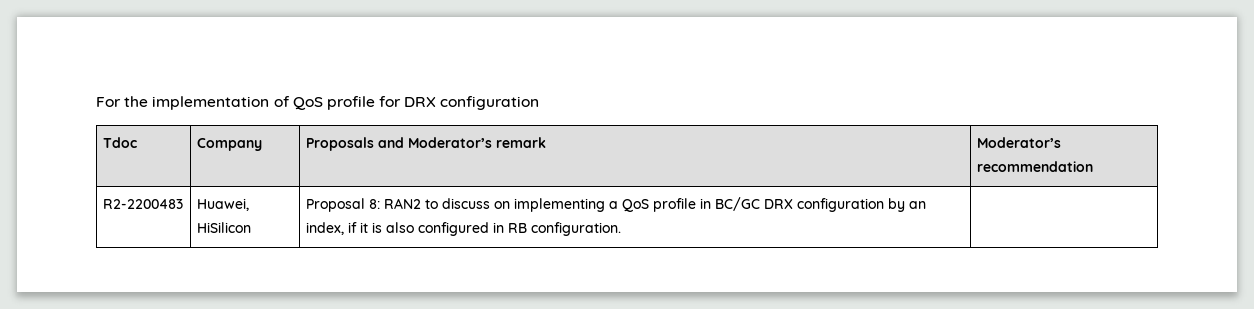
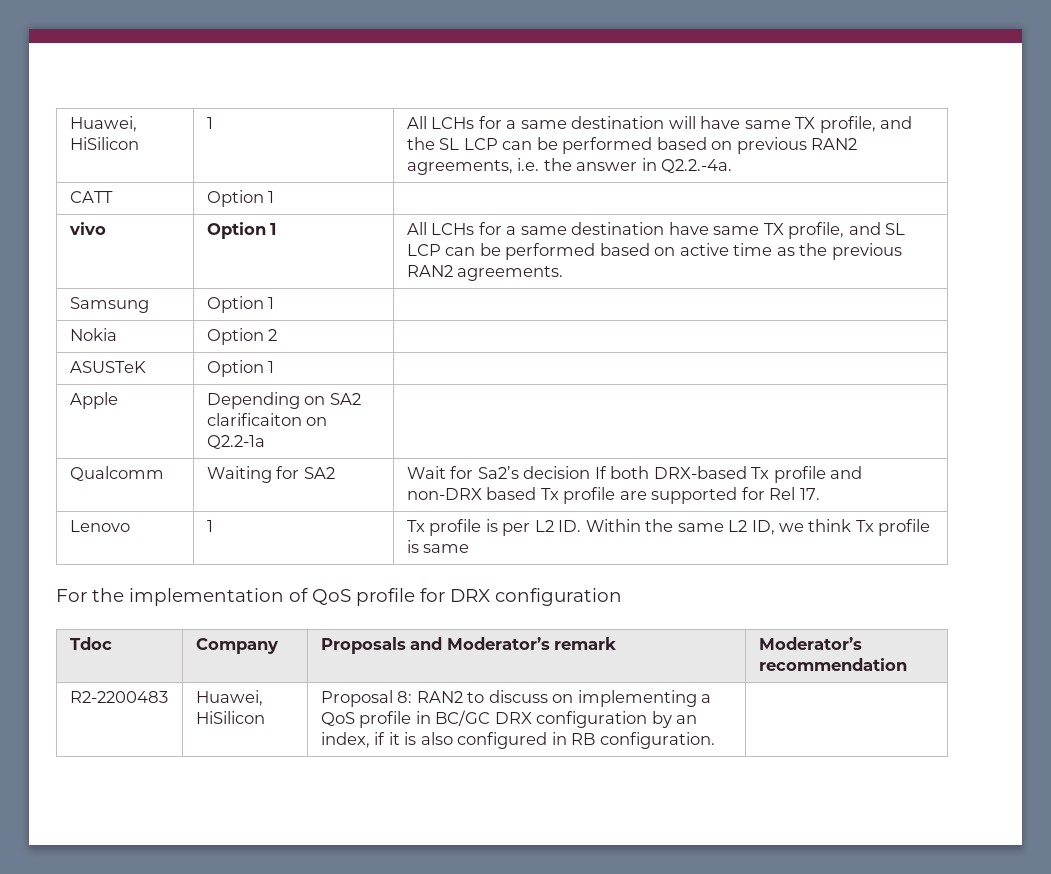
+ Huawei, HiSilicon | 1 | All LCHs for a same destination will have same TX profile, and the SL LCP can be performed based on previous RAN2 agreements, i.e. the answer in Q2.2.-4a.
+ CATT | Option 1 |
+ vivo | Option 1 | All LCHs for a same destination have same TX profile, and SL LCP can be performed based on active time as the previous RAN2 agreements.
+ Samsung | Option 1 |
+ Nokia | Option 2 |
+ ASUSTeK | Option 1 |
+ Apple | Depending on SA2 clarificaiton on Q2.2-1a |
+ Qualcomm | Waiting for SA2 | Wait for Sa2’s decision If both DRX-based Tx profile and non-DRX based Tx profile are supported for Rel 17.
+ Lenovo | 1 | Tx profile is per L2 ID. Within the same L2 ID, we think Tx profile is same

